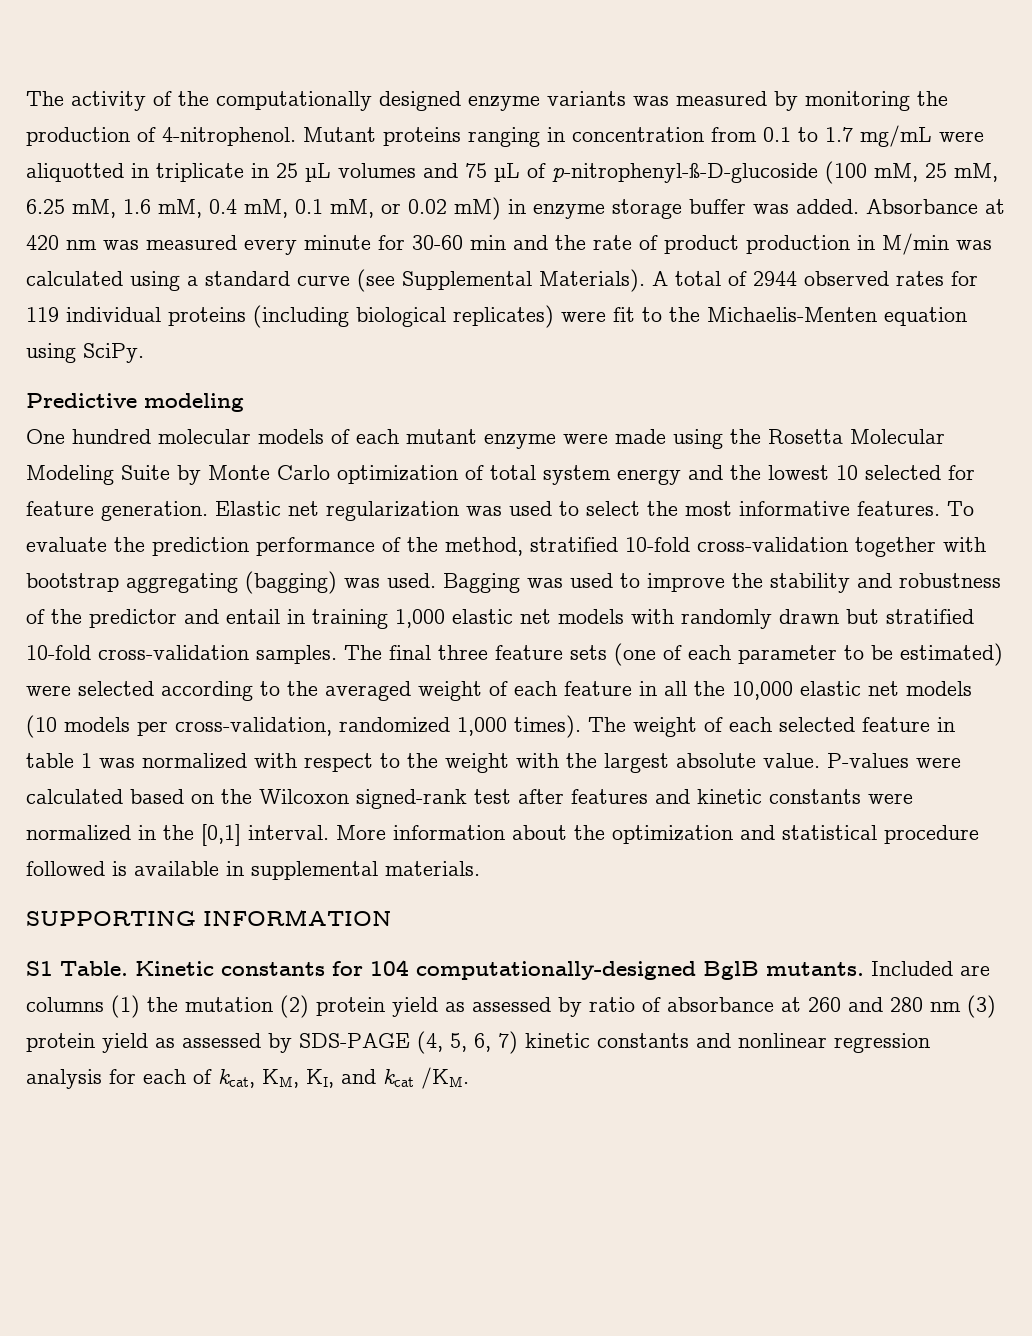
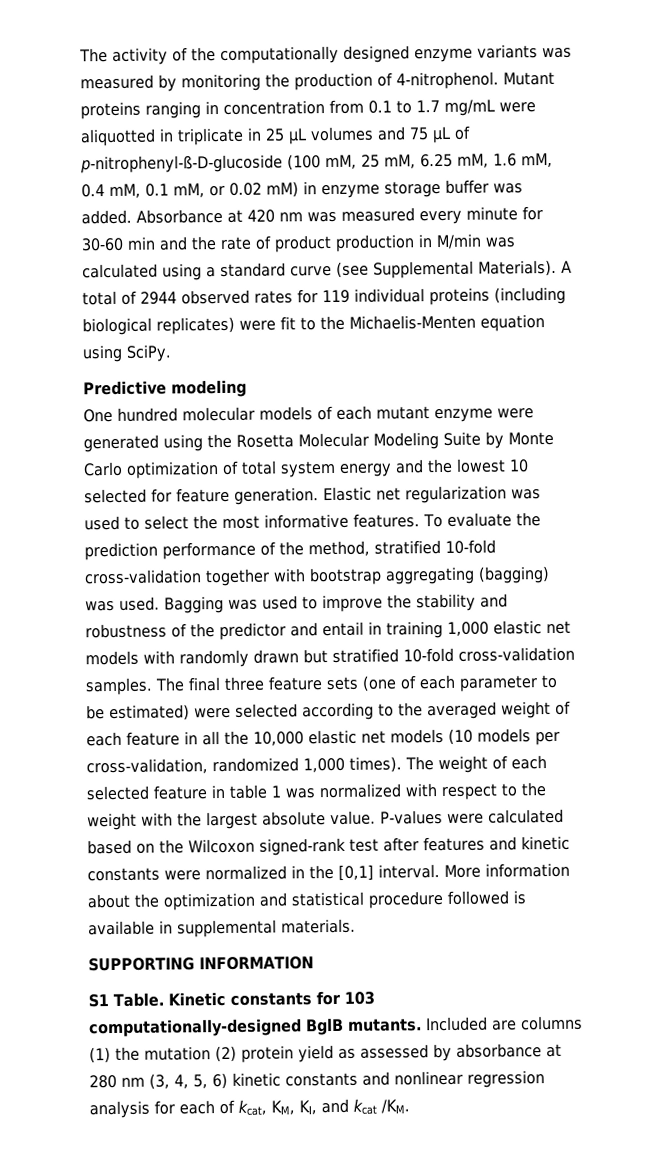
- One hundred molecular models of each mutant enzyme were made using the Rosetta Molecular Modeling Suite by Monte Carlo optimization of total system energy and the lowest 10 selected for feature generation.
+ One hundred molecular models of each mutant enzyme were generated using the Rosetta Molecular Modeling Suite by Monte Carlo optimization of total system energy and the lowest 10 selected for feature generation.
- Kinetic constants for 104 computationally-designed BglB mutants.
+ Kinetic constants for 103 computationally-designed BglB mutants.
- Included are columns (1) the mutation (2) protein yield as assessed by ratio of absorbance at 260 and 280 nm (3) protein yield as assessed by SDS-PAGE (4, 5, 6, 7) kinetic constants and nonlinear regression analysis for each of kcat, KM, KI, and kcat /KM.
+ Included are columns (1) the mutation (2) protein yield as assessed by absorbance at 280 nm (3, 4, 5, 6) kinetic constants and nonlinear regression analysis for each of kcat, KM, KI, and kcat /KM.

